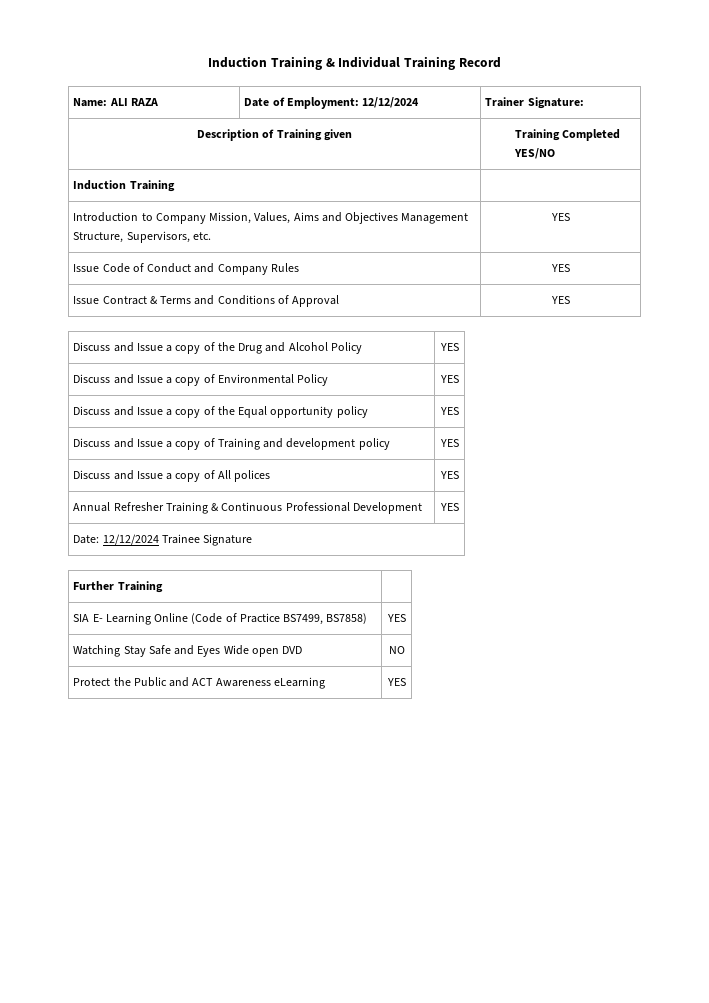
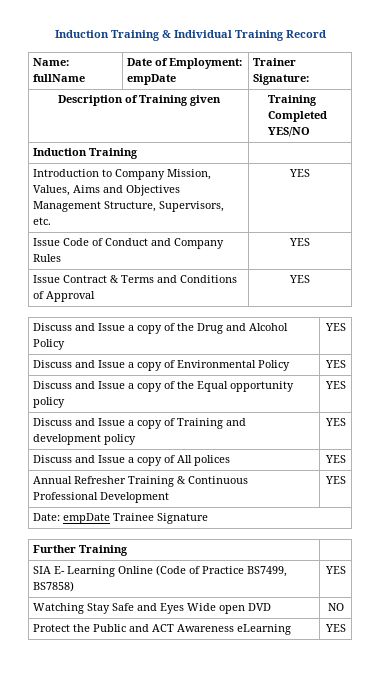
- Name: ALI RAZA | Date of Employment: 12/12/2024 | Trainer Signature:
+ Name: fullName | Date of Employment: empDate | Trainer Signature:
- Date: 12/12/2024 Trainee Signature
+ Date: empDate Trainee Signature

